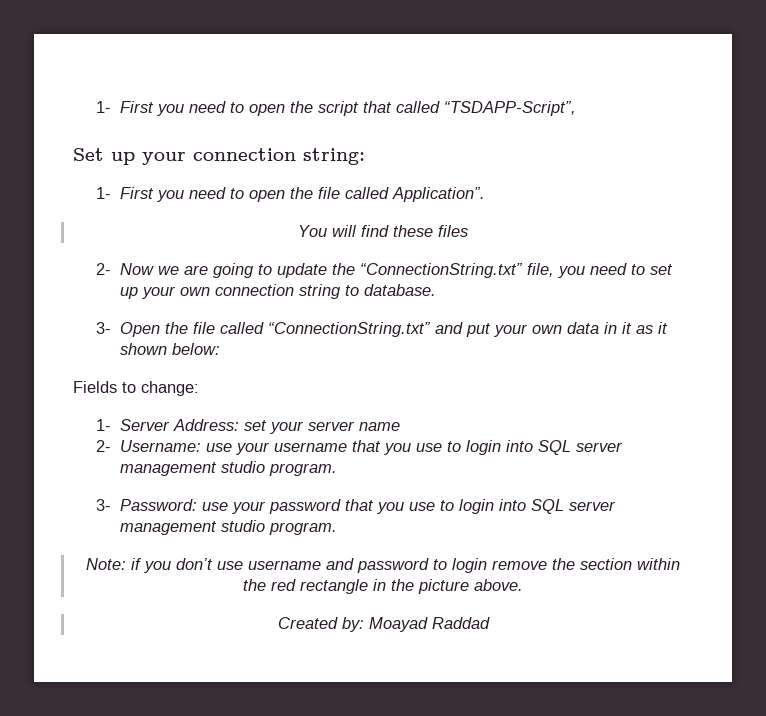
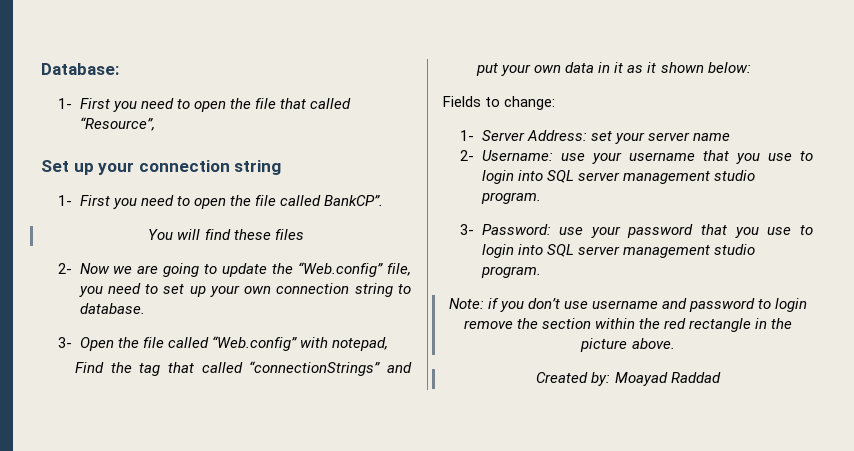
- 1- First you need to open the script that called “TSDAPP-Script”,
+ Database:
+ 1- First you need to open the file that called “Resource”,
- Set up your connection string:
+ Set up your connection string
- 1- First you need to open the file called Application”.
+ 1- First you need to open the file called BankCP”.
- 2- Now we are going to update the “ConnectionString.txt” file, you need to set up your own connection string to database.
+ 2- Now we are going to update the “Web.config” file, you need to set up your own connection string to database.
- 3- Open the file called “ConnectionString.txt” and put your own data in it as it shown below:
+ 3- Open the file called “Web.config” with notepad,
+ Find the tag that called “connectionStrings” and put your own data in it as it shown below:

